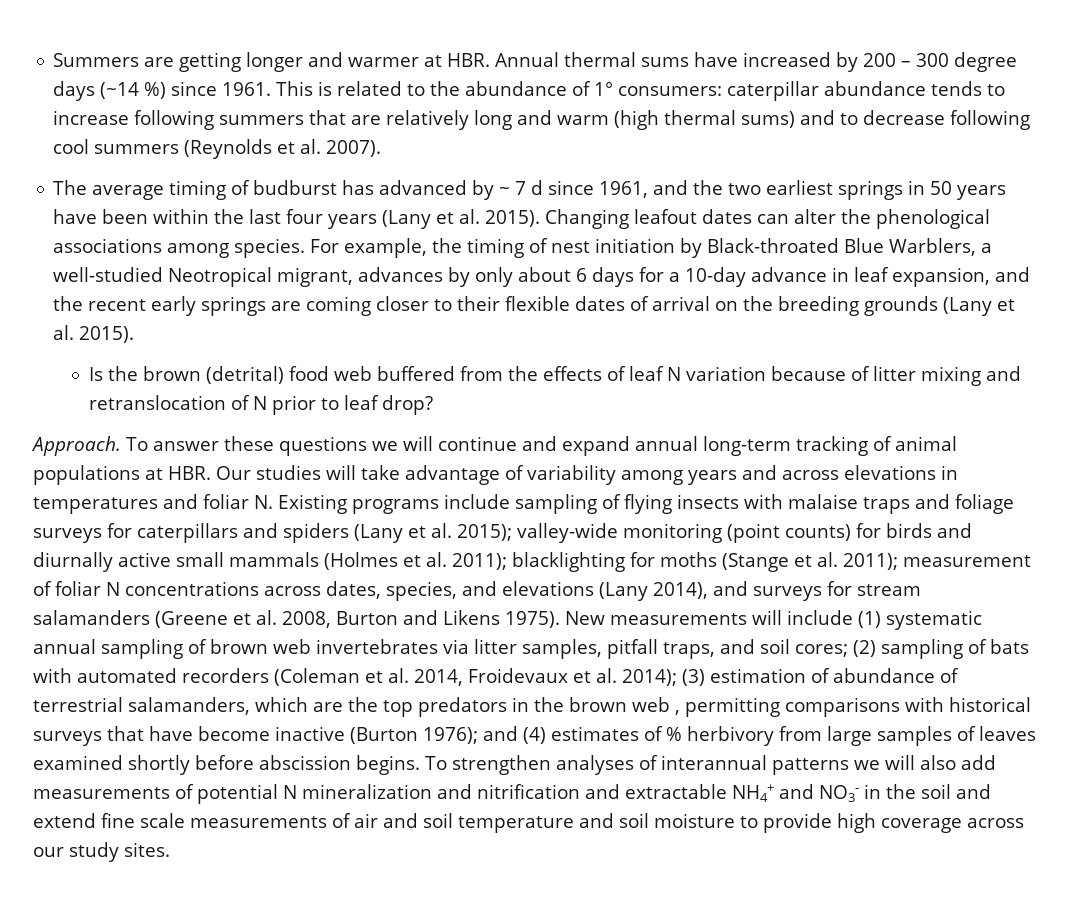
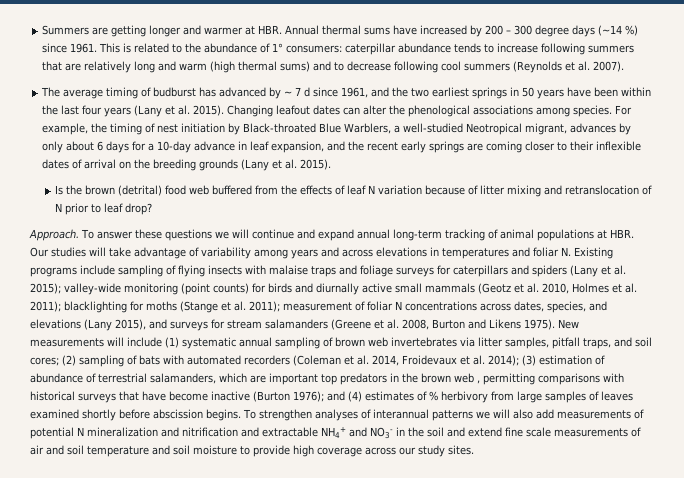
- For example, the timing of nest initiation by Black-throated Blue Warblers, a well-studied Neotropical migrant, advances by only about 6 days for a 10-day advance in leaf expansion, and the recent early springs are coming closer to their flexible dates of arrival on the breeding grounds (Lany et al. 2015).
+ For example, the timing of nest initiation by Black-throated Blue Warblers, a well-studied Neotropical migrant, advances by only about 6 days for a 10-day advance in leaf expansion, and the recent early springs are coming closer to their inflexible dates of arrival on the breeding grounds (Lany et al. 2015).
- valley-wide monitoring (point counts) for birds and diurnally active small mammals (Holmes et al. 2011);
+ valley-wide monitoring (point counts) for birds and diurnally active small mammals (Geotz et al. 2010, Holmes et al. 2011);
- measurement of foliar N concentrations across dates, species, and elevations (Lany 2014), and surveys for stream salamanders (Greene et al. 2008, Burton and Likens 1975).
+ measurement of foliar N concentrations across dates, species, and elevations (Lany 2015), and surveys for stream salamanders (Greene et al. 2008, Burton and Likens 1975).
- (3) estimation of abundance of terrestrial salamanders, which are the top predators in the brown web , permitting comparisons with historical surveys that have become inactive (Burton 1976);
+ (3) estimation of abundance of terrestrial salamanders, which are important top predators in the brown web , permitting comparisons with historical surveys that have become inactive (Burton 1976);

